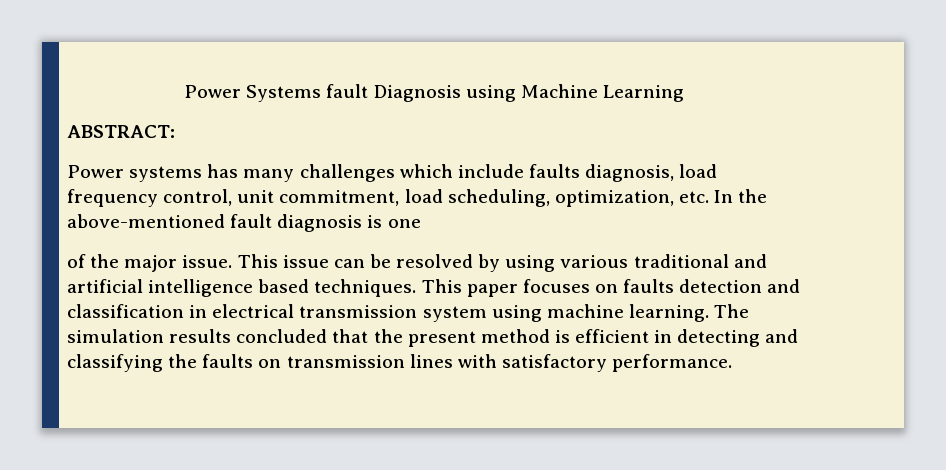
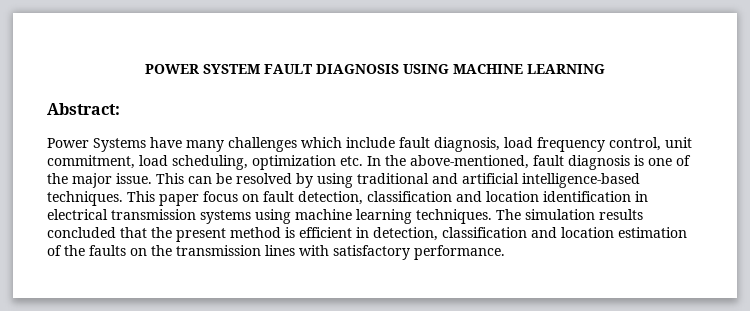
- Power Systems fault Diagnosis using Machine Learning
- ABSTRACT:
- Power systems has many challenges which include faults diagnosis, load frequency control, unit commitment, load scheduling, optimization, etc. In the above-mentioned fault diagnosis is one
- of the major issue.
+ POWER SYSTEM FAULT DIAGNOSIS USING MACHINE LEARNING
+ Abstract:
+ Power Systems have many challenges which include fault diagnosis, load frequency control, unit commitment, load scheduling, optimization etc. In the above-mentioned, fault diagnosis is one of the major issue.
- This issue can be resolved by using various traditional and artificial intelligence based techniques.
+ This can be resolved by using traditional and artificial intelligence-based techniques.
- This paper focuses on faults detection and classification in electrical transmission system using machine learning.
+ This paper focus on fault detection, classification and location identification in electrical transmission systems using machine learning techniques.
- The simulation results concluded that the present method is efficient in detecting and classifying the faults on transmission lines with satisfactory performance.
+ The simulation results concluded that the present method is efficient in detection, classification and location estimation of the faults on the transmission lines with satisfactory performance.

